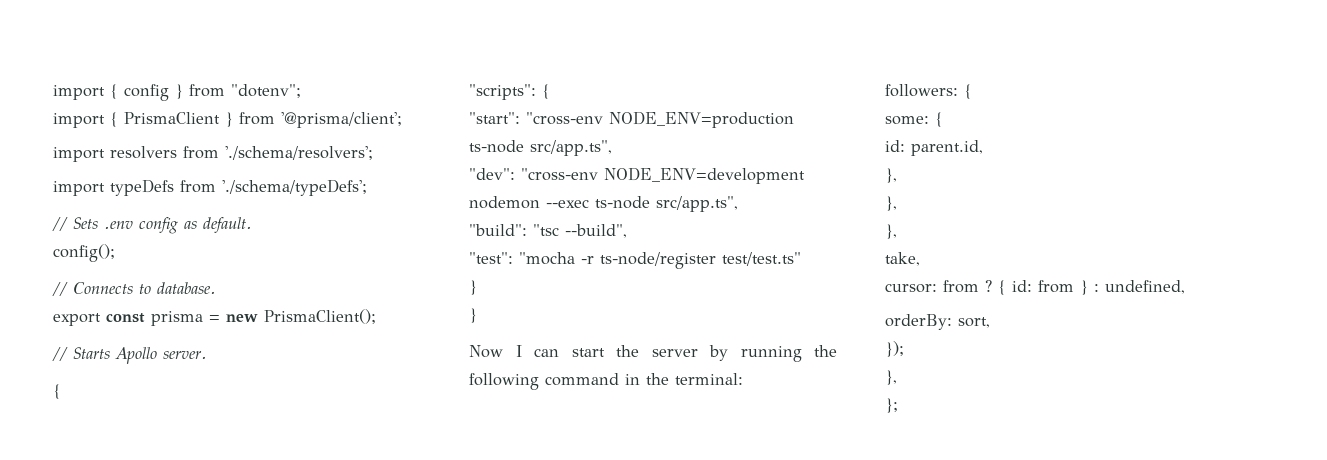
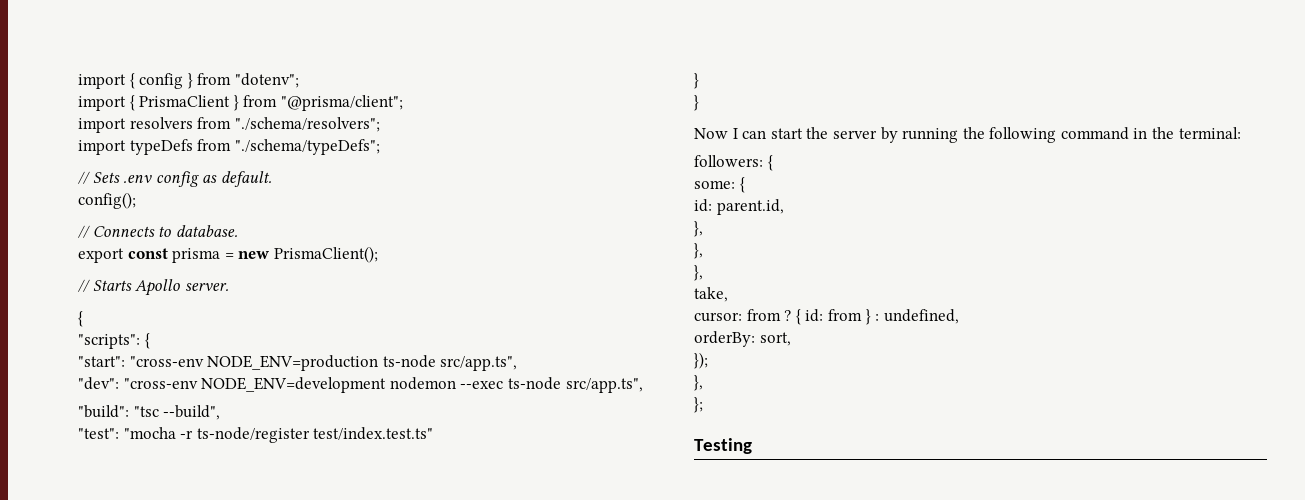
- import { PrismaClient } from '@prisma/client';
+ import { PrismaClient } from "@prisma/client";
- import resolvers from './schema/resolvers';
+ import resolvers from "./schema/resolvers";
- import typeDefs from './schema/typeDefs';
+ import typeDefs from "./schema/typeDefs";
- "test": "mocha -r ts-node/register test/test.ts"
+ "test": "mocha -r ts-node/register test/index.test.ts"
+ Testing

